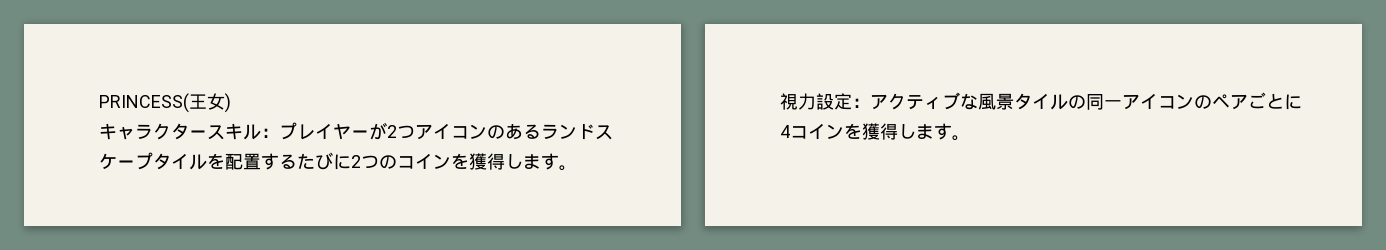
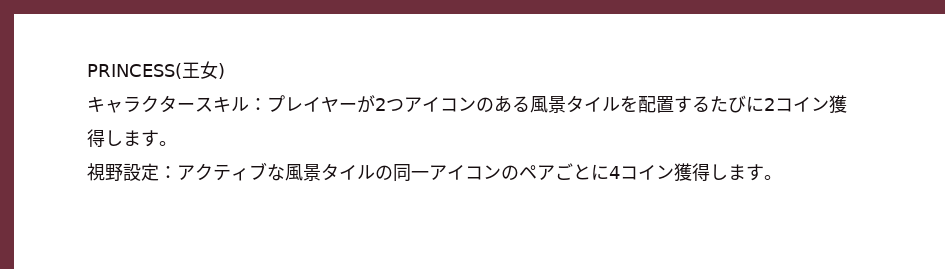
- キャラクタースキル：プレイヤーが2つアイコンのあるランドスケープタイルを配置するたびに2つのコインを獲得します。
+ キャラクタースキル：プレイヤーが2つアイコンのある風景タイルを配置するたびに2コイン獲得します。
- 視力設定：アクティブな風景タイルの同一アイコンのペアごとに4コインを獲得します。
+ 視野設定：アクティブな風景タイルの同一アイコンのペアごとに4コイン獲得します。

